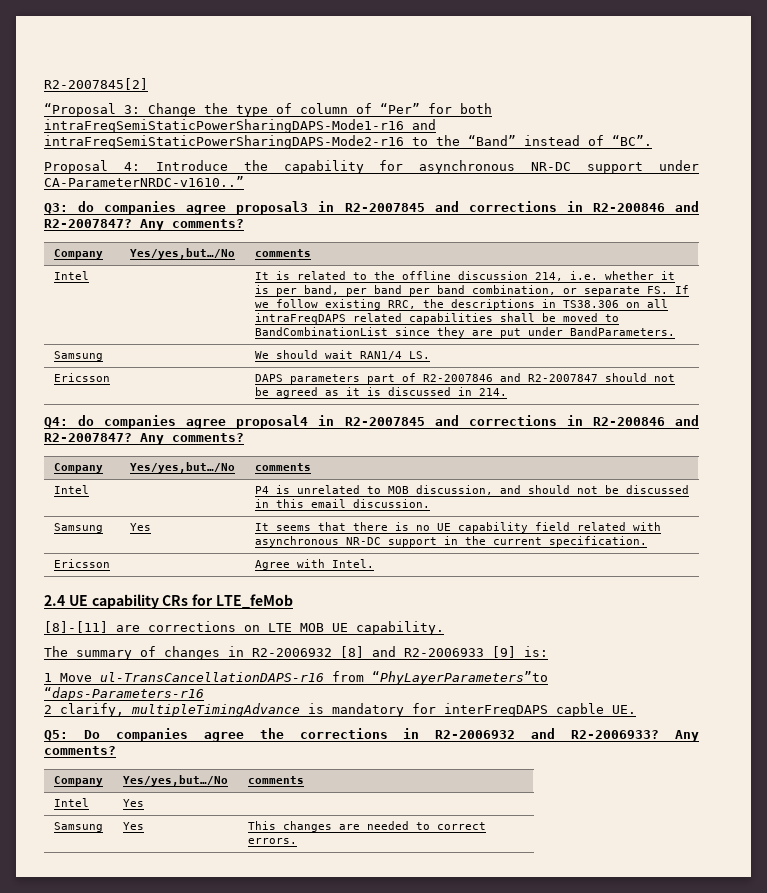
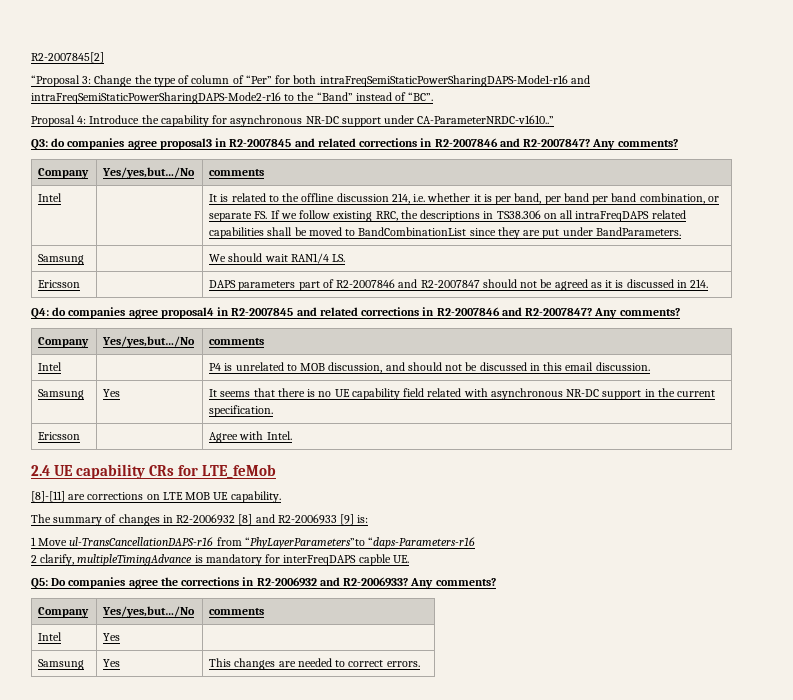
- Q3: do companies agree proposal3 in R2-2007845 and corrections in R2-200846 and R2-2007847?
+ Q3: do companies agree proposal3 in R2-2007845 and related corrections in R2-2007846 and R2-2007847?
- Q4: do companies agree proposal4 in R2-2007845 and corrections in R2-200846 and R2-2007847?
+ Q4: do companies agree proposal4 in R2-2007845 and related corrections in R2-2007846 and R2-2007847?

